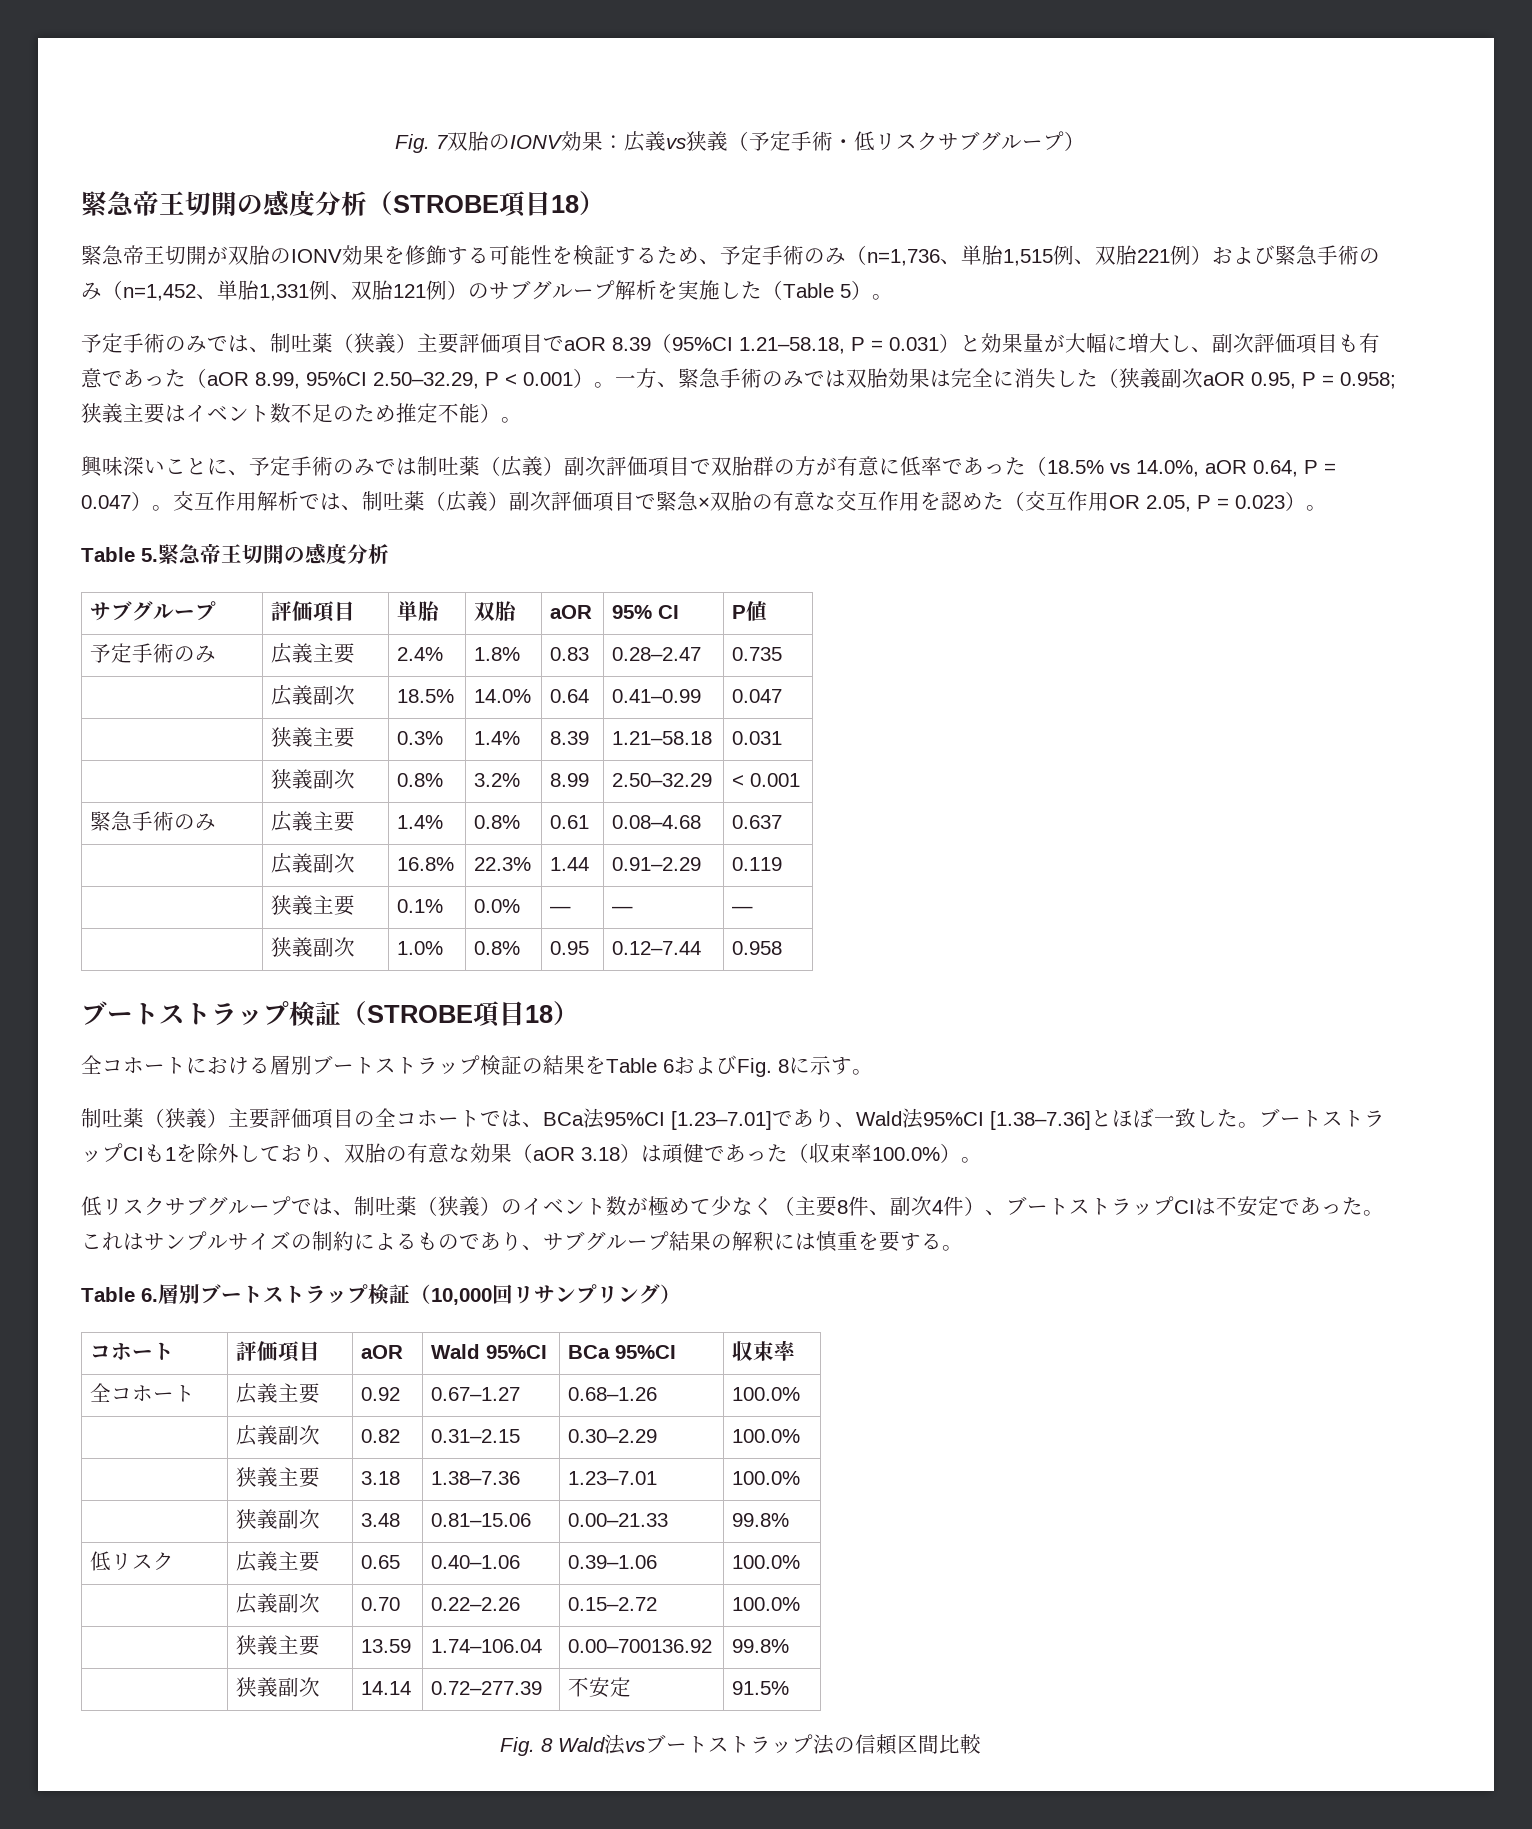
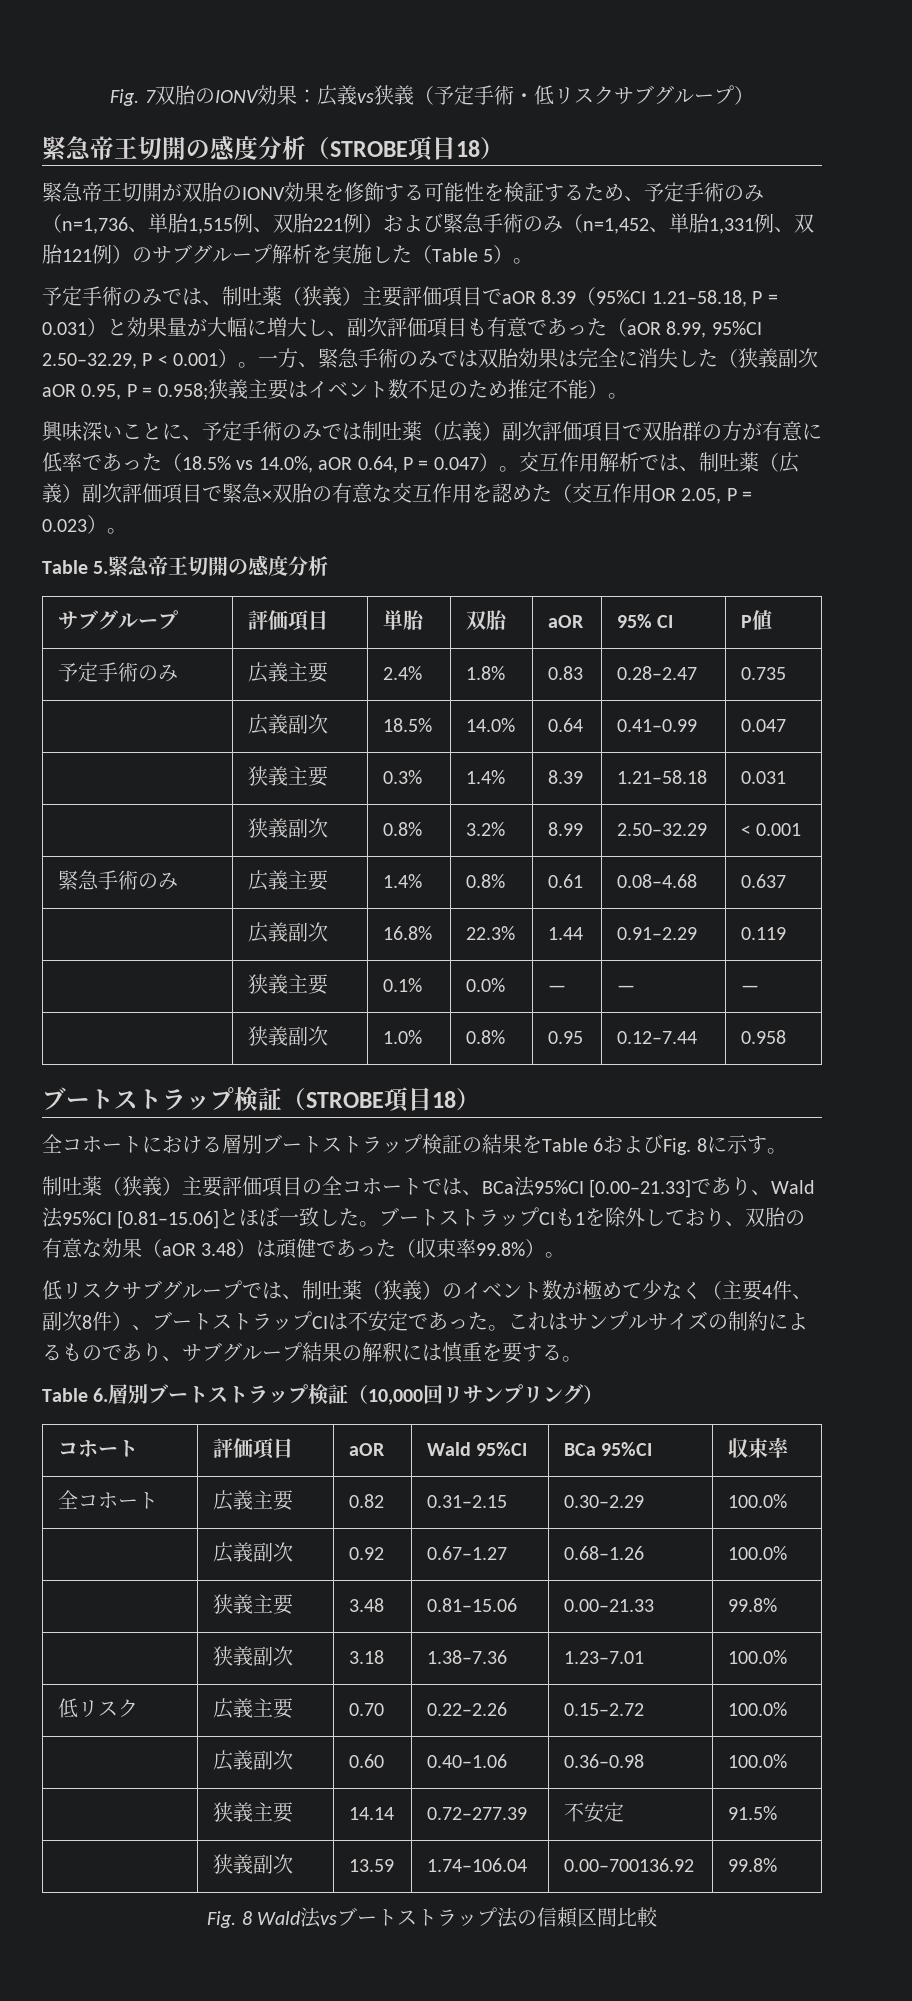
- 制吐薬（狭義）主要評価項目の全コホートでは、BCa法95%CI [1.23–7.01]であり、Wald法95%CI [1.38–7.36]とほぼ一致した。
+ 制吐薬（狭義）主要評価項目の全コホートでは、BCa法95%CI [0.00–21.33]であり、Wald法95%CI [0.81–15.06]とほぼ一致した。
- ブートストラップCIも1を除外しており、双胎の有意な効果（aOR 3.18）は頑健であった（収束率100.0%）。
+ ブートストラップCIも1を除外しており、双胎の有意な効果（aOR 3.48）は頑健であった（収束率99.8%）。
- 低リスクサブグループでは、制吐薬（狭義）のイベント数が極めて少なく（主要8件、副次4件）、ブートストラップCIは不安定であった。
+ 低リスクサブグループでは、制吐薬（狭義）のイベント数が極めて少なく（主要4件、副次8件）、ブートストラップCIは不安定であった。
- 全コホート | 広義主要 | 0.92 | 0.67–1.27 | 0.68–1.26 | 100.0%
- | 広義副次 | 0.82 | 0.31–2.15 | 0.30–2.29 | 100.0%
- | 狭義主要 | 3.18 | 1.38–7.36 | 1.23–7.01 | 100.0%
+ 全コホート | 広義主要 | 0.82 | 0.31–2.15 | 0.30–2.29 | 100.0%
+ | 広義副次 | 0.92 | 0.67–1.27 | 0.68–1.26 | 100.0%
+ | 狭義主要 | 3.48 | 0.81–15.06 | 0.00–21.33 | 99.8%
+ | 狭義副次 | 3.18 | 1.38–7.36 | 1.23–7.01 | 100.0%
- | 狭義副次 | 3.48 | 0.81–15.06 | 0.00–21.33 | 99.8%
- 低リスク | 広義主要 | 0.65 | 0.40–1.06 | 0.39–1.06 | 100.0%
- | 広義副次 | 0.70 | 0.22–2.26 | 0.15–2.72 | 100.0%
- | 狭義主要 | 13.59 | 1.74–106.04 | 0.00–700136.92 | 99.8%
- | 狭義副次 | 14.14 | 0.72–277.39 | 不安定 | 91.5%
+ 低リスク | 広義主要 | 0.70 | 0.22–2.26 | 0.15–2.72 | 100.0%
+ | 広義副次 | 0.60 | 0.40–1.06 | 0.36–0.98 | 100.0%
+ | 狭義主要 | 14.14 | 0.72–277.39 | 不安定 | 91.5%
+ | 狭義副次 | 13.59 | 1.74–106.04 | 0.00–700136.92 | 99.8%

